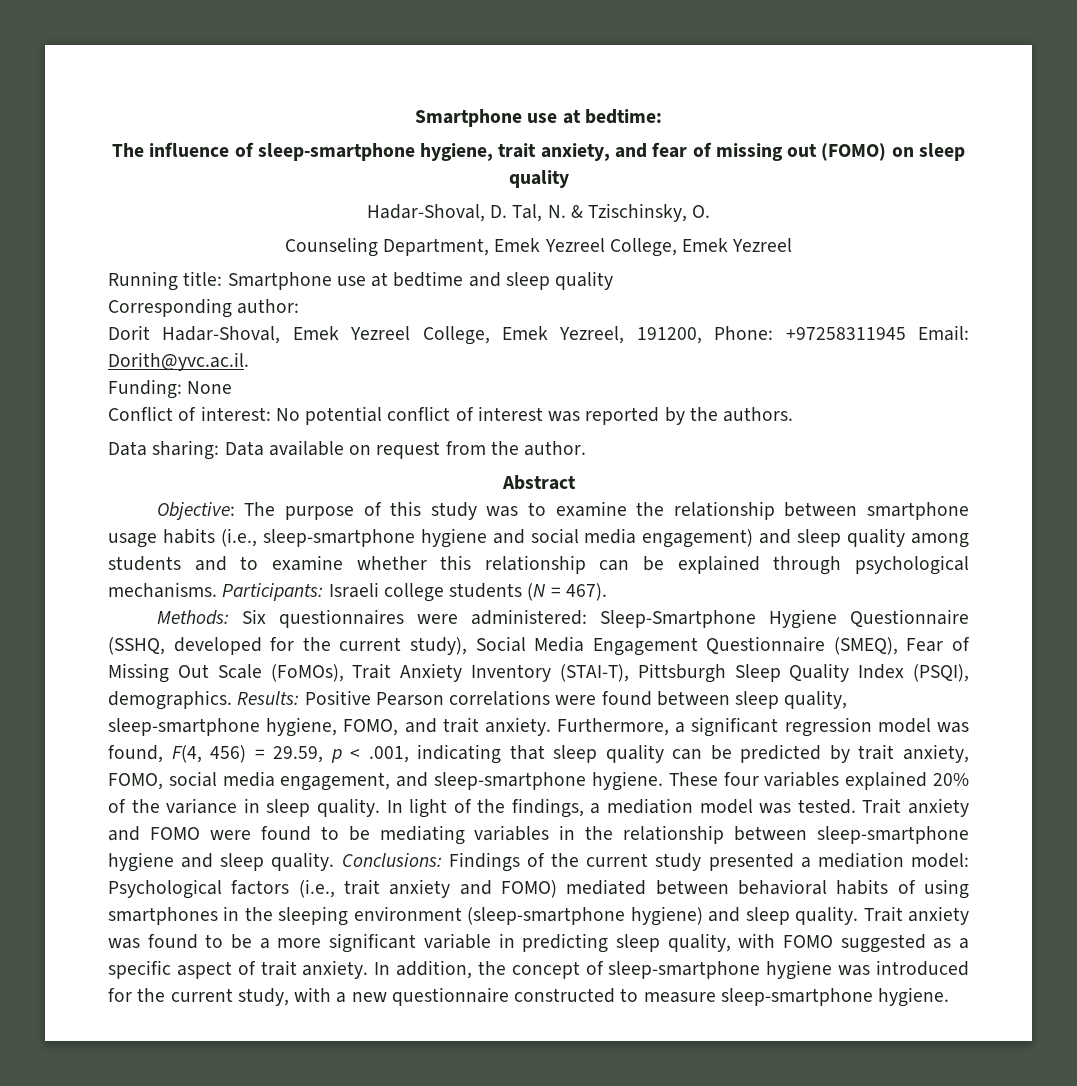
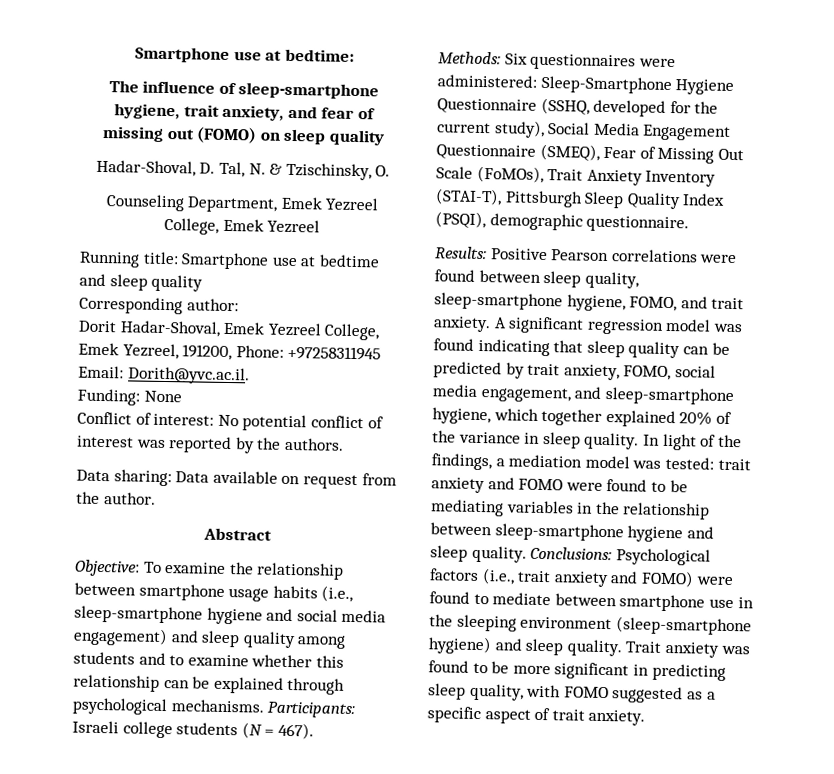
- Objective: The purpose of this study was to examine the relationship between smartphone usage habits (i.e., sleep-smartphone hygiene and social media engagement) and sleep quality among students and to examine whether this relationship can be explained through psychological mechanisms.
+ Objective: To examine the relationship between smartphone usage habits (i.e., sleep-smartphone hygiene and social media engagement) and sleep quality among students and to examine whether this relationship can be explained through psychological mechanisms.
- Methods: Six questionnaires were administered: Sleep-Smartphone Hygiene Questionnaire (SSHQ, developed for the current study), Social Media Engagement Questionnaire (SMEQ), Fear of Missing Out Scale (FoMOs), Trait Anxiety Inventory (STAI-T), Pittsburgh Sleep Quality Index (PSQI), demographics. Results: Positive Pearson correlations were found between sleep quality, sleep-smartphone hygiene, FOMO, and trait anxiety.
+ Methods: Six questionnaires were administered: Sleep-Smartphone Hygiene Questionnaire (SSHQ, developed for the current study), Social Media Engagement Questionnaire (SMEQ), Fear of Missing Out Scale (FoMOs), Trait Anxiety Inventory (STAI-T), Pittsburgh Sleep Quality Index (PSQI), demographic questionnaire.
+ Results: Positive Pearson correlations were found between sleep quality, sleep-smartphone hygiene, FOMO, and trait anxiety.
- Furthermore, a significant regression model was found, F(4, 456) = 29.59, p < .001, indicating that sleep quality can be predicted by trait anxiety, FOMO, social media engagement, and sleep-smartphone hygiene. These four variables explained 20% of the variance in sleep quality.
+ A significant regression model was found indicating that sleep quality can be predicted by trait anxiety, FOMO, social media engagement, and sleep-smartphone hygiene, which together explained 20% of the variance in sleep quality.
- In light of the findings, a mediation model was tested. Trait anxiety and FOMO were found to be mediating variables in the relationship between sleep-smartphone hygiene and sleep quality.
+ In light of the findings, a mediation model was tested: trait anxiety and FOMO were found to be mediating variables in the relationship between sleep-smartphone hygiene and sleep quality.
- Conclusions: Findings of the current study presented a mediation model: Psychological factors (i.e., trait anxiety and FOMO) mediated between behavioral habits of using smartphones in the sleeping environment (sleep-smartphone hygiene) and sleep quality.
+ Conclusions: Psychological factors (i.e., trait anxiety and FOMO) were found to mediate between smartphone use in the sleeping environment (sleep-smartphone hygiene) and sleep quality.
- Trait anxiety was found to be a more significant variable in predicting sleep quality, with FOMO suggested as a specific aspect of trait anxiety. In addition, the concept of sleep-smartphone hygiene was introduced for the current study, with a new questionnaire constructed to measure sleep-smartphone hygiene.
+ Trait anxiety was found to be more significant in predicting sleep quality, with FOMO suggested as a specific aspect of trait anxiety.

